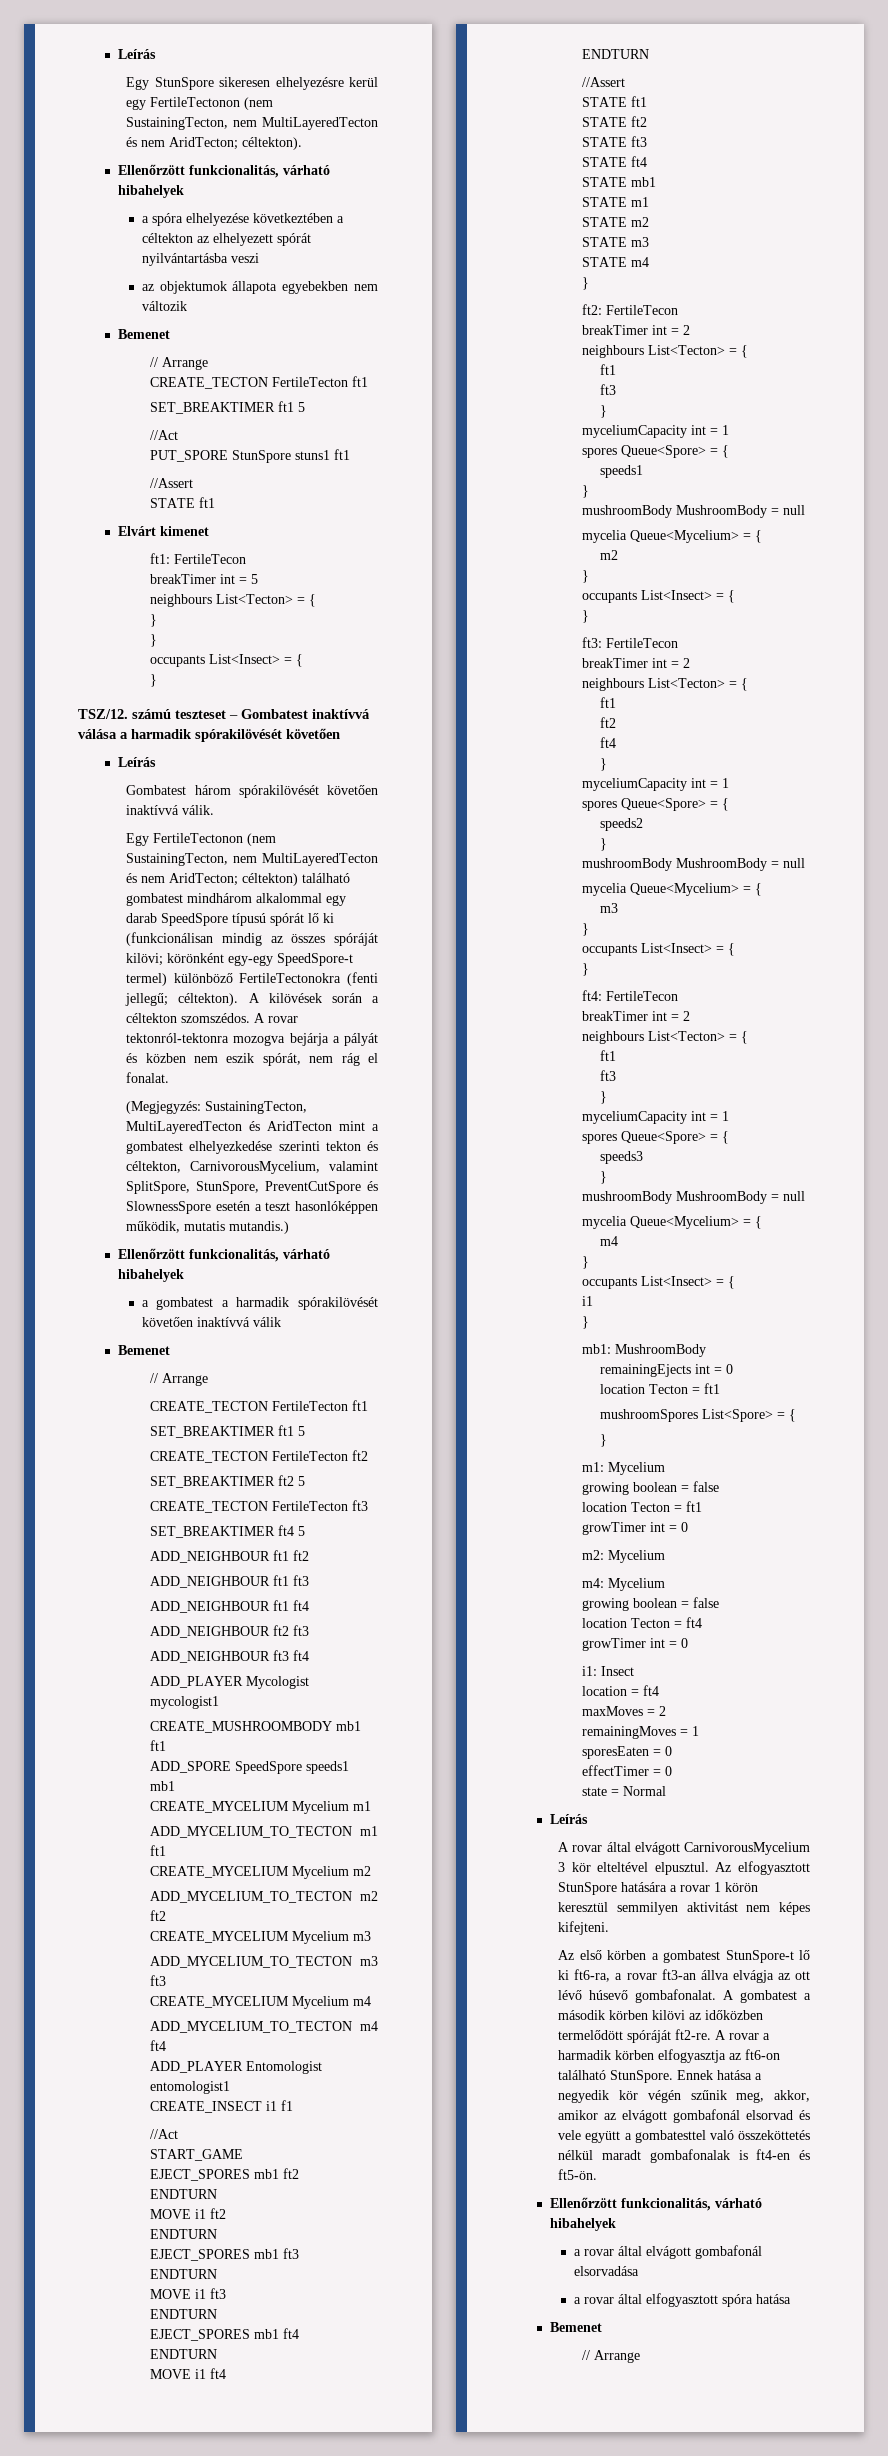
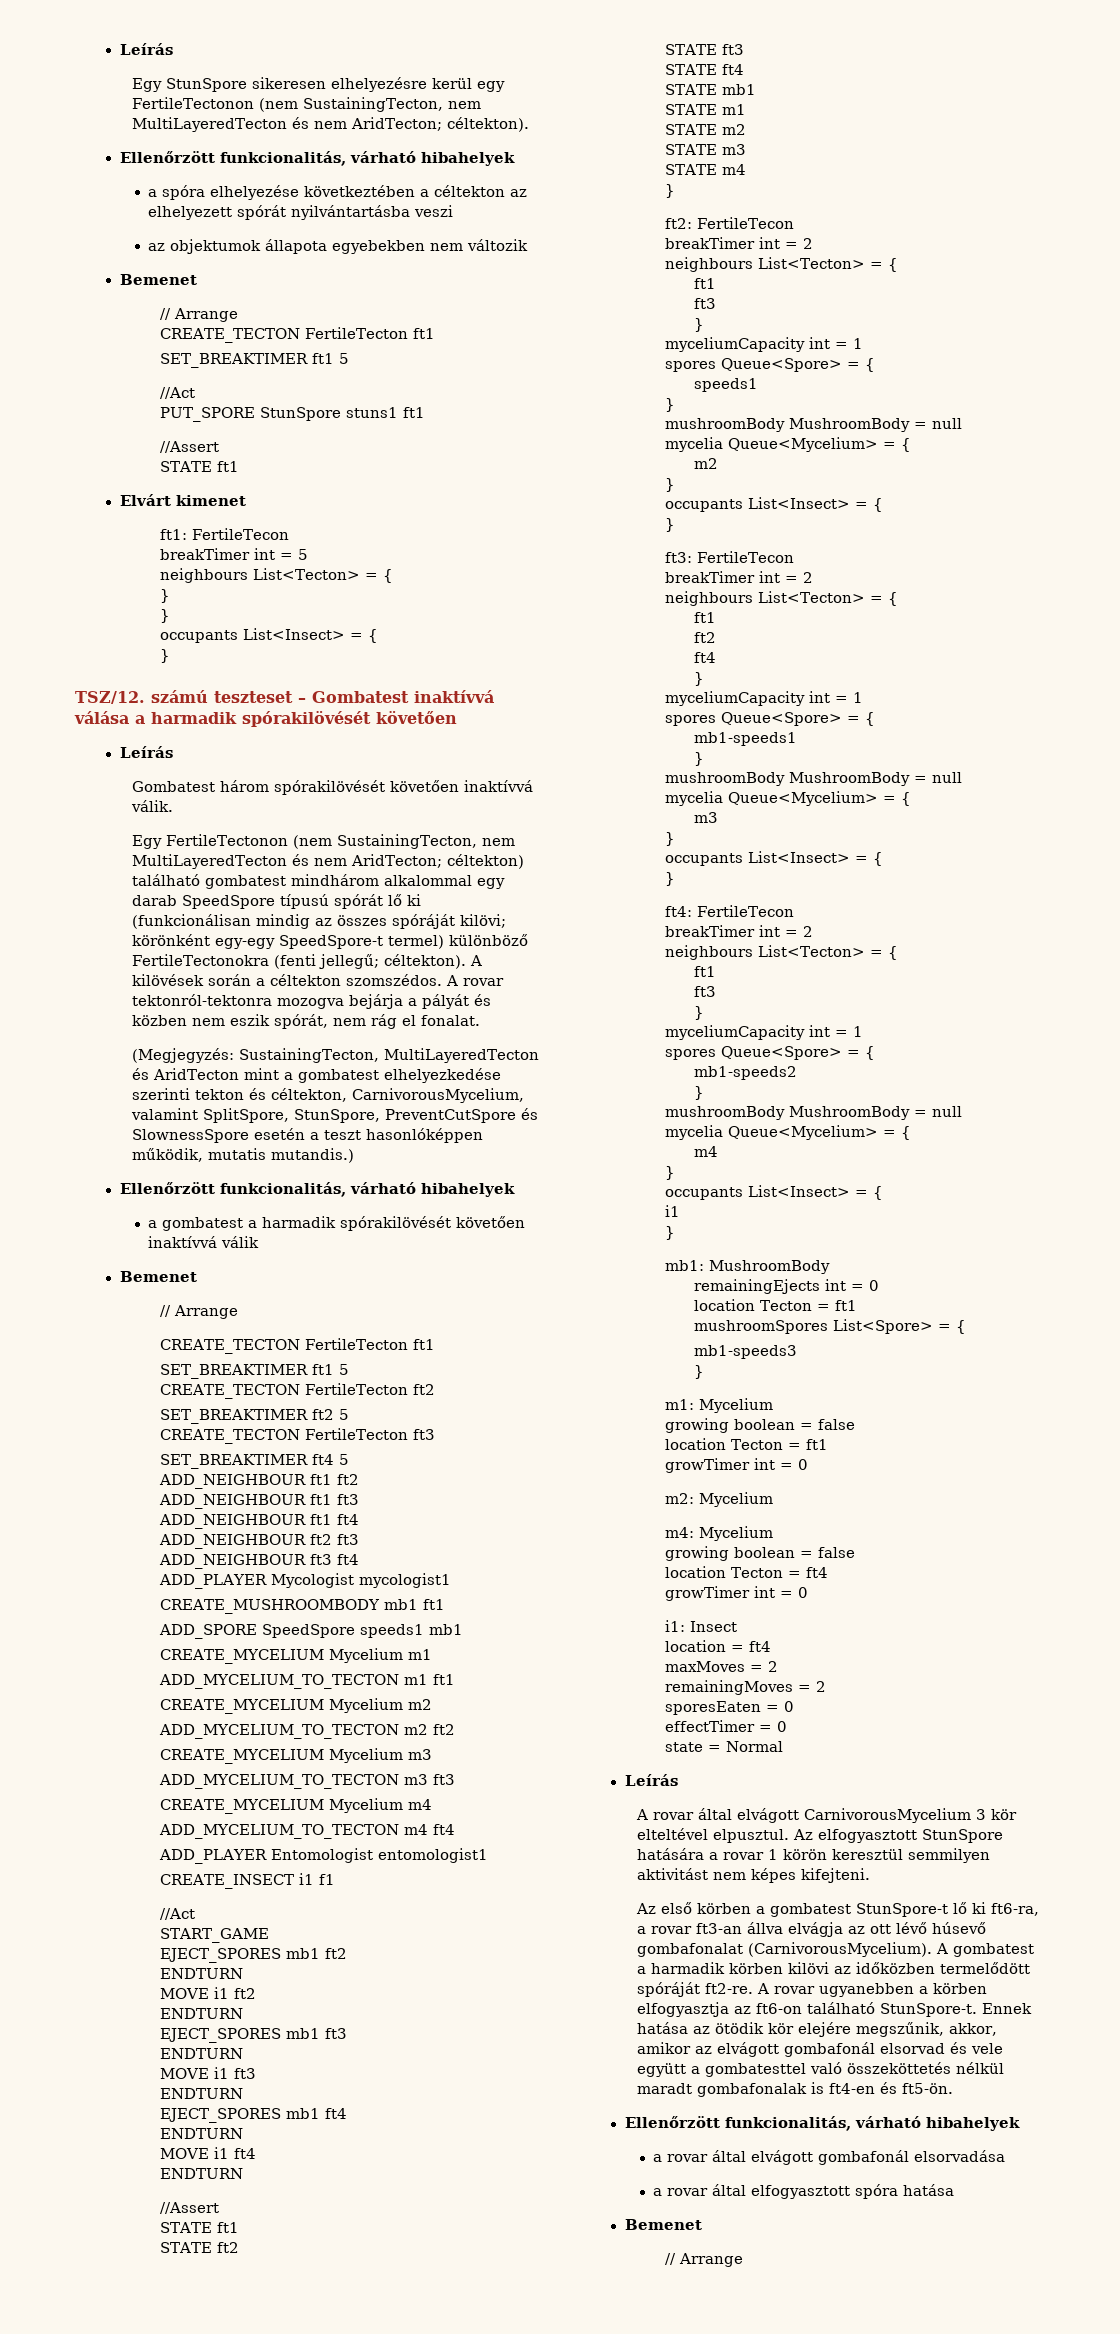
- speeds2
+ mb1-speeds1
- speeds3
+ mb1-speeds2
+ mb1-speeds3
- remainingMoves = 1
+ remainingMoves = 2
- Az első körben a gombatest StunSpore-t lő ki ft6-ra, a rovar ft3-an állva elvágja az ott lévő húsevő gombafonalat.
+ Az első körben a gombatest StunSpore-t lő ki ft6-ra, a rovar ft3-an állva elvágja az ott lévő húsevő gombafonalat (CarnivorousMycelium).
- A gombatest a második körben kilövi az időközben termelődött spóráját ft2-re.
+ A gombatest a harmadik körben kilövi az időközben termelődött spóráját ft2-re.
- A rovar a harmadik körben elfogyasztja az ft6-on található StunSpore.
+ A rovar ugyanebben a körben elfogyasztja az ft6-on található StunSpore-t.
- Ennek hatása a negyedik kör végén szűnik meg, akkor, amikor az elvágott gombafonál elsorvad és vele együtt a gombatesttel való összeköttetés nélkül maradt gombafonalak is ft4-en és ft5-ön.
+ Ennek hatása az ötödik kör elejére megszűnik, akkor, amikor az elvágott gombafonál elsorvad és vele együtt a gombatesttel való összeköttetés nélkül maradt gombafonalak is ft4-en és ft5-ön.

